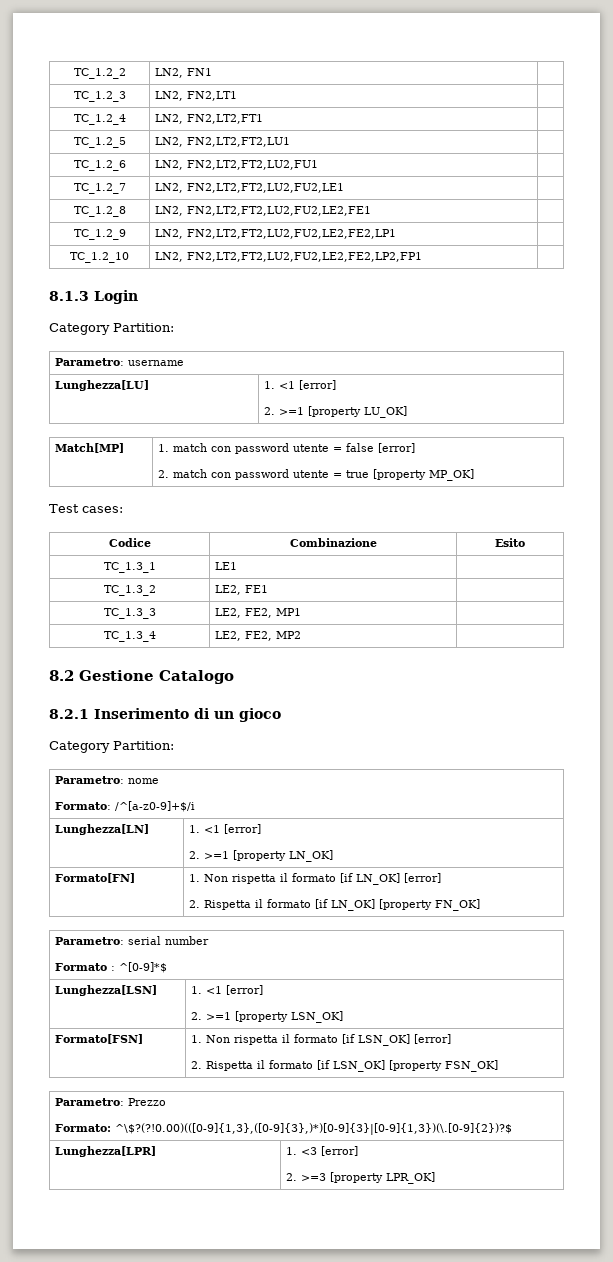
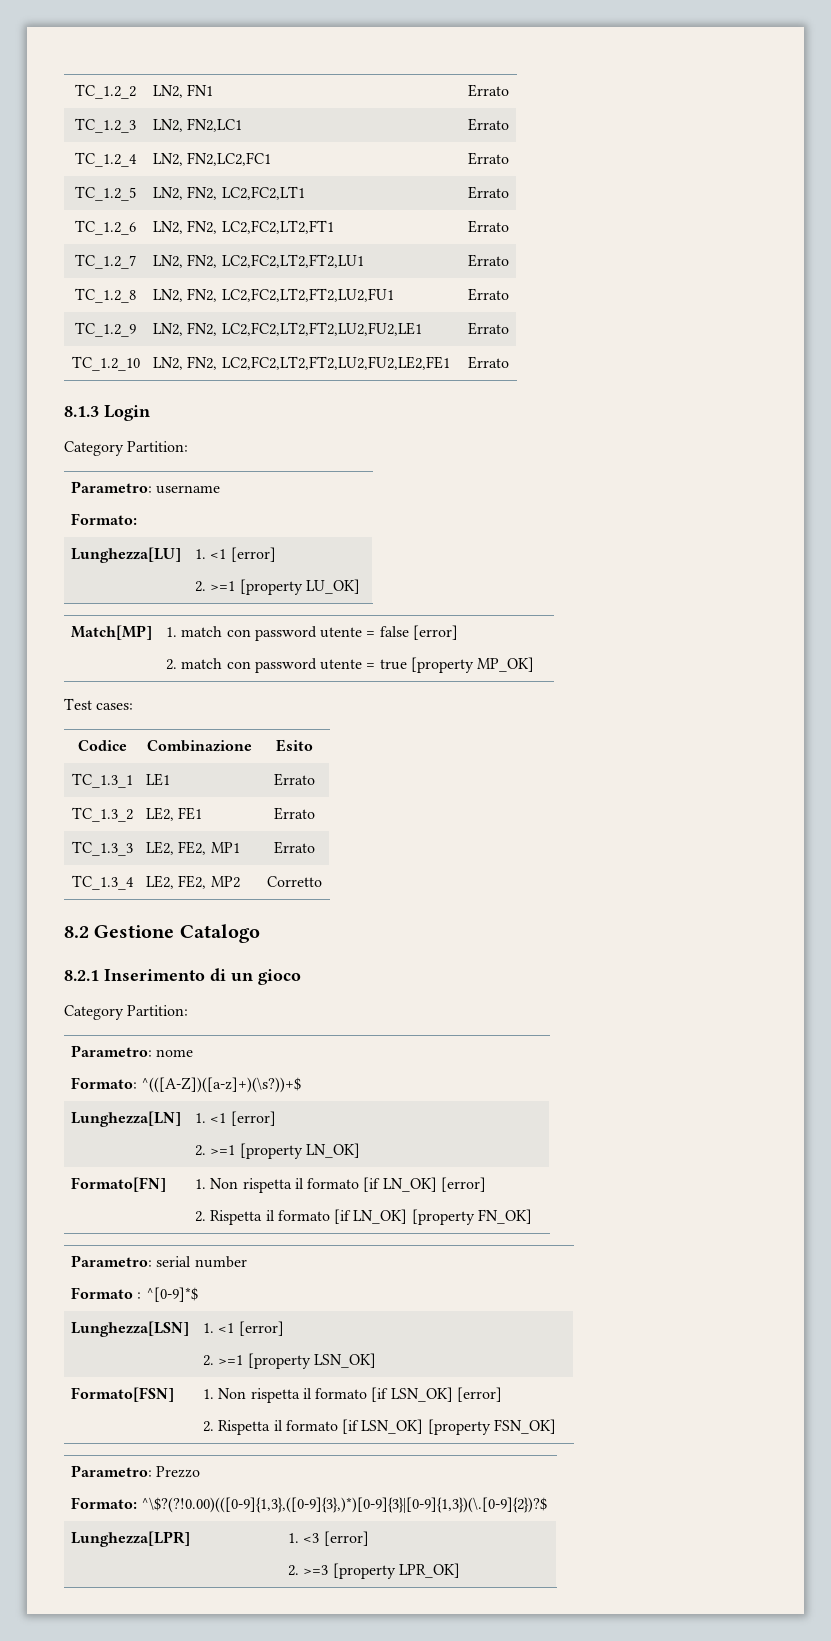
- TC_1.2_2 | LN2, FN1 |
+ TC_1.2_2 | LN2, FN1 | Errato
- TC_1.2_3 | LN2, FN2,LT1 |
+ TC_1.2_3 | LN2, FN2,LC1 | Errato
- TC_1.2_4 | LN2, FN2,LT2,FT1 |
+ TC_1.2_4 | LN2, FN2,LC2,FC1 | Errato
- TC_1.2_5 | LN2, FN2,LT2,FT2,LU1 |
+ TC_1.2_5 | LN2, FN2, LC2,FC2,LT1 | Errato
- TC_1.2_6 | LN2, FN2,LT2,FT2,LU2,FU1 |
+ TC_1.2_6 | LN2, FN2, LC2,FC2,LT2,FT1 | Errato
- TC_1.2_7 | LN2, FN2,LT2,FT2,LU2,FU2,LE1 |
+ TC_1.2_7 | LN2, FN2, LC2,FC2,LT2,FT2,LU1 | Errato
- TC_1.2_8 | LN2, FN2,LT2,FT2,LU2,FU2,LE2,FE1 |
+ TC_1.2_8 | LN2, FN2, LC2,FC2,LT2,FT2,LU2,FU1 | Errato
- TC_1.2_9 | LN2, FN2,LT2,FT2,LU2,FU2,LE2,FE2,LP1 |
+ TC_1.2_9 | LN2, FN2, LC2,FC2,LT2,FT2,LU2,FU2,LE1 | Errato
- TC_1.2_10 | LN2, FN2,LT2,FT2,LU2,FU2,LE2,FE2,LP2,FP1 |
+ TC_1.2_10 | LN2, FN2, LC2,FC2,LT2,FT2,LU2,FU2,LE2,FE1 | Errato
  Parametro: username
+ Formato:
- TC_1.3_1 | LE1 |
+ TC_1.3_1 | LE1 | Errato
- TC_1.3_2 | LE2, FE1 |
+ TC_1.3_2 | LE2, FE1 | Errato
- TC_1.3_3 | LE2, FE2, MP1 |
+ TC_1.3_3 | LE2, FE2, MP1 | Errato
- TC_1.3_4 | LE2, FE2, MP2 |
+ TC_1.3_4 | LE2, FE2, MP2 | Corretto
  Parametro: nome
- Formato: /^[a-z0-9]+$/i
+ Formato: ^(([A-Z])([a-z]+)(\s?))+$

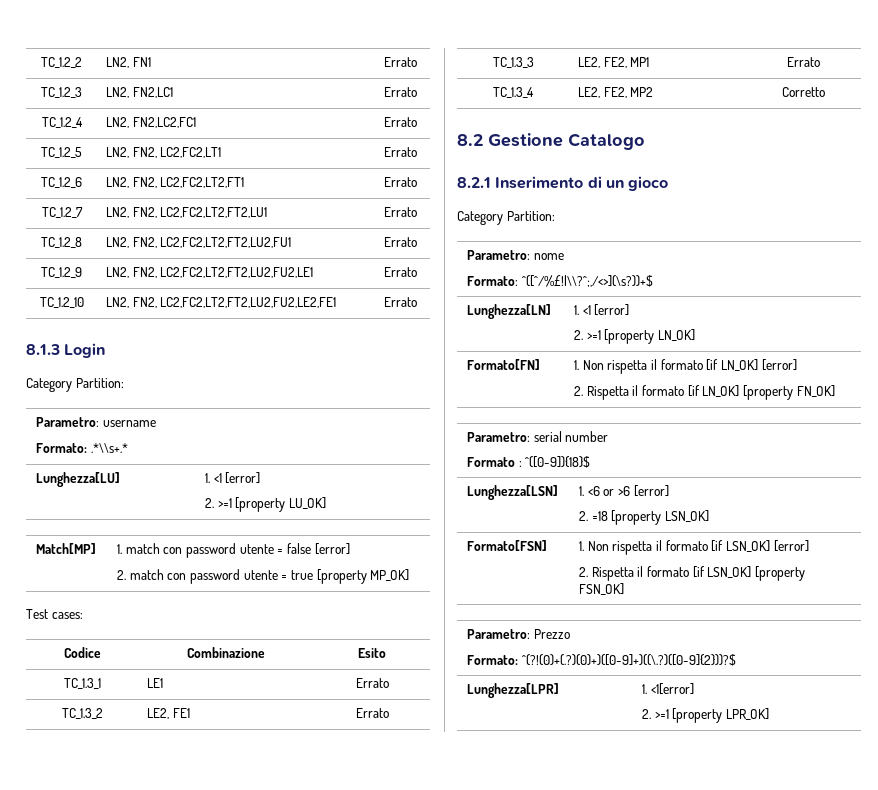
  Parametro: username
- Formato:
+ Formato: .*\\s+.*
  Parametro: nome
- Formato: ^(([A-Z])([a-z]+)(\s?))+$
+ Formato: ^([^/%£!|\\?^;,/<>](\s?))+$
  Parametro: serial number
- Formato : ^[0-9]*$
+ Formato : ^([0-9]){18}$
- Lunghezza[LSN] | 1. <1 [error]
- 2. >=1 [property LSN_OK]
+ Lunghezza[LSN] | 1. <6 or >6 [error]
+ 2. =18 [property LSN_OK]
  Parametro: Prezzo
- Formato: ^\$?(?!0.00)(([0-9]{1,3},([0-9]{3},)*)[0-9]{3}|[0-9]{1,3})(\.[0-9]{2})?$
+ Formato: ^(?!(0)+(.?)(0)+)([0-9]+)((\.?)([0-9]{2}))?$
- Lunghezza[LPR] | 1. <3 [error]
- 2. >=3 [property LPR_OK]
+ Lunghezza[LPR] | 1. <1[error]
+ 2. >=1 [property LPR_OK]

